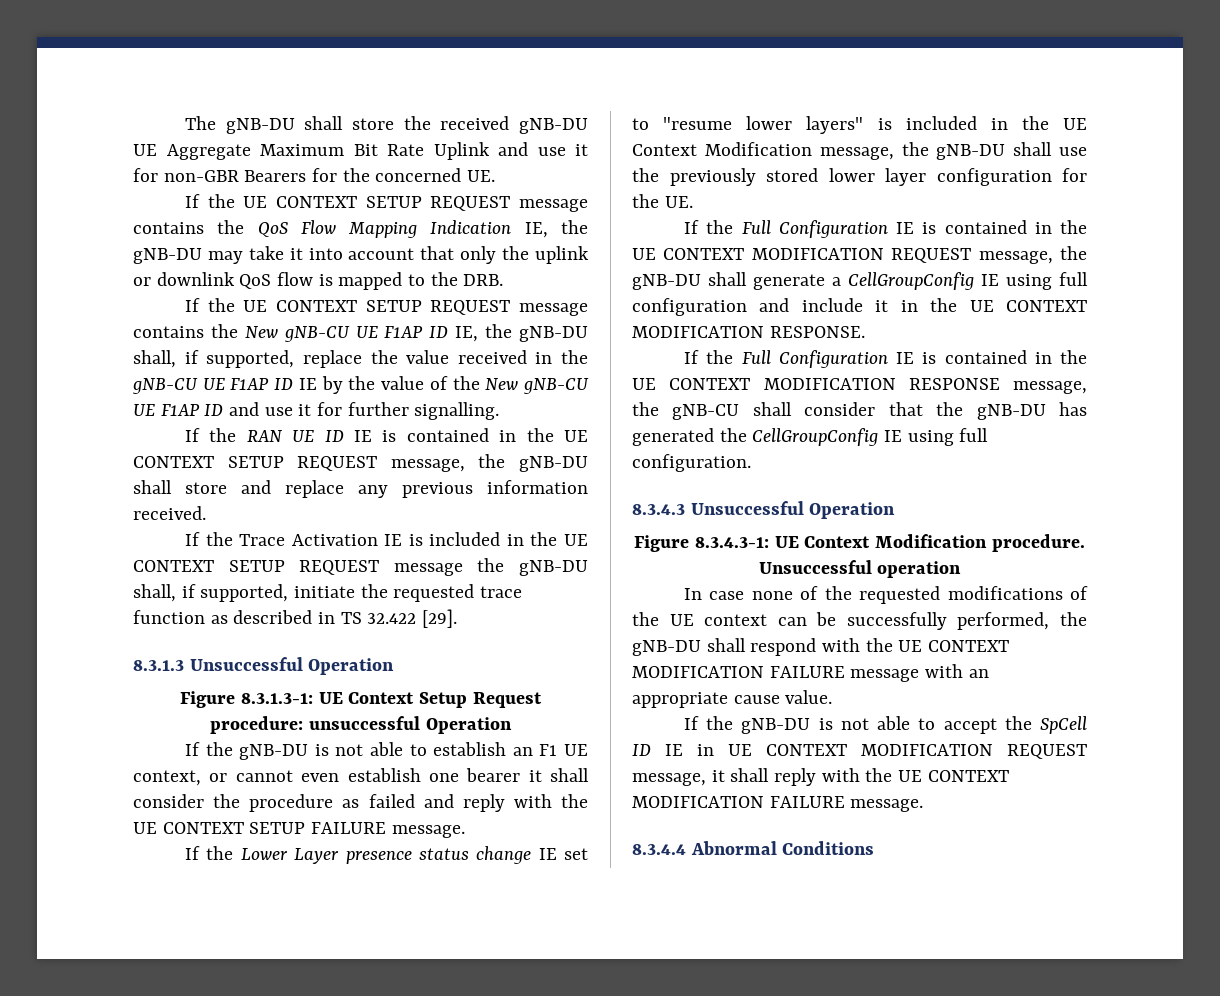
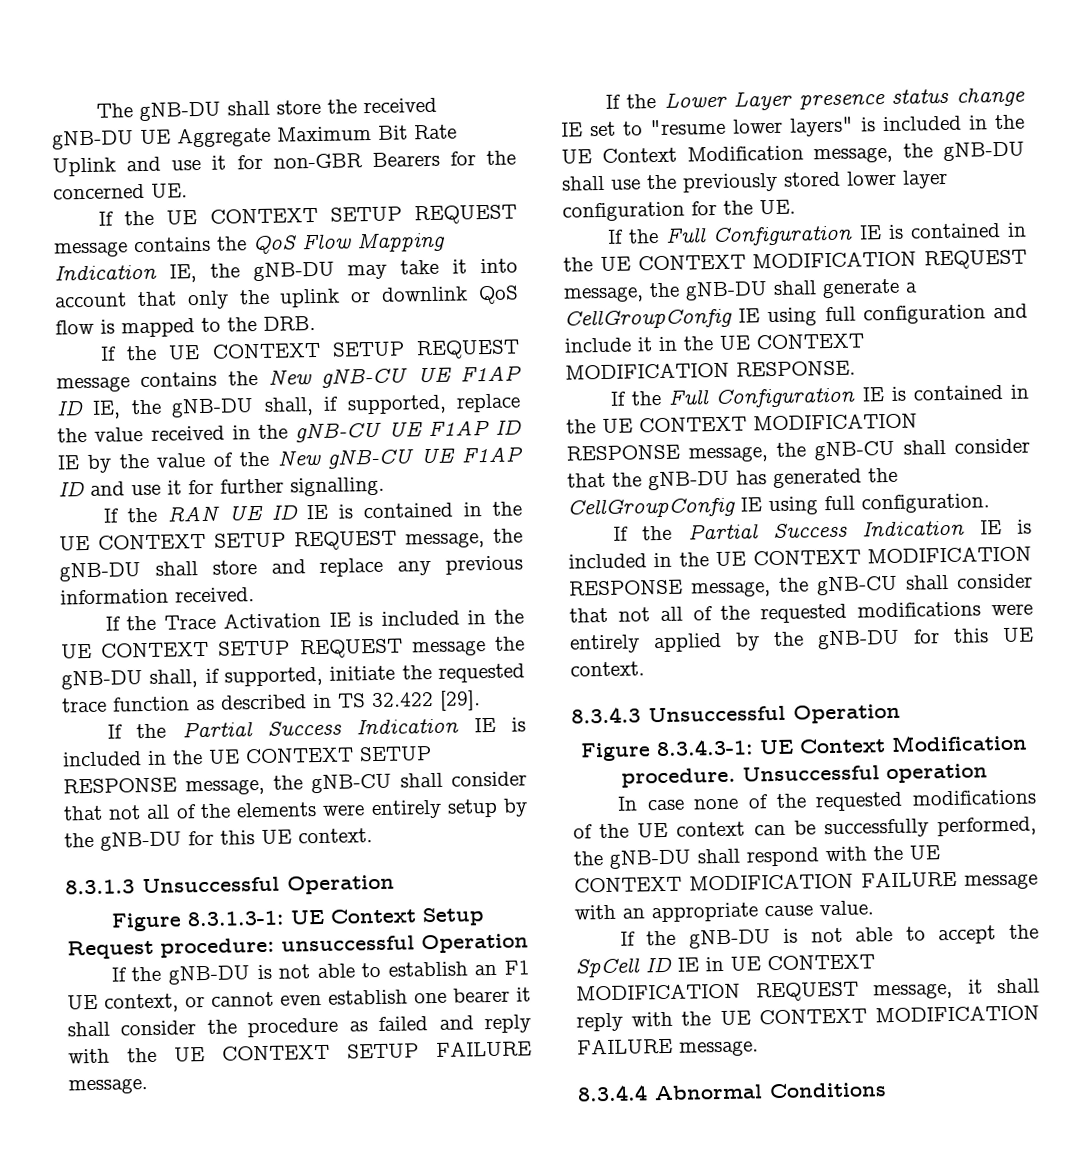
+ If the Partial Success Indication IE is included in the UE CONTEXT SETUP RESPONSE message, the gNB-CU shall consider that not all of the elements were entirely setup by the gNB-DU for this UE context.
+ If the Partial Success Indication IE is included in the UE CONTEXT MODIFICATION RESPONSE message, the gNB-CU shall consider that not all of the requested modifications were entirely applied by the gNB-DU for this UE context.

